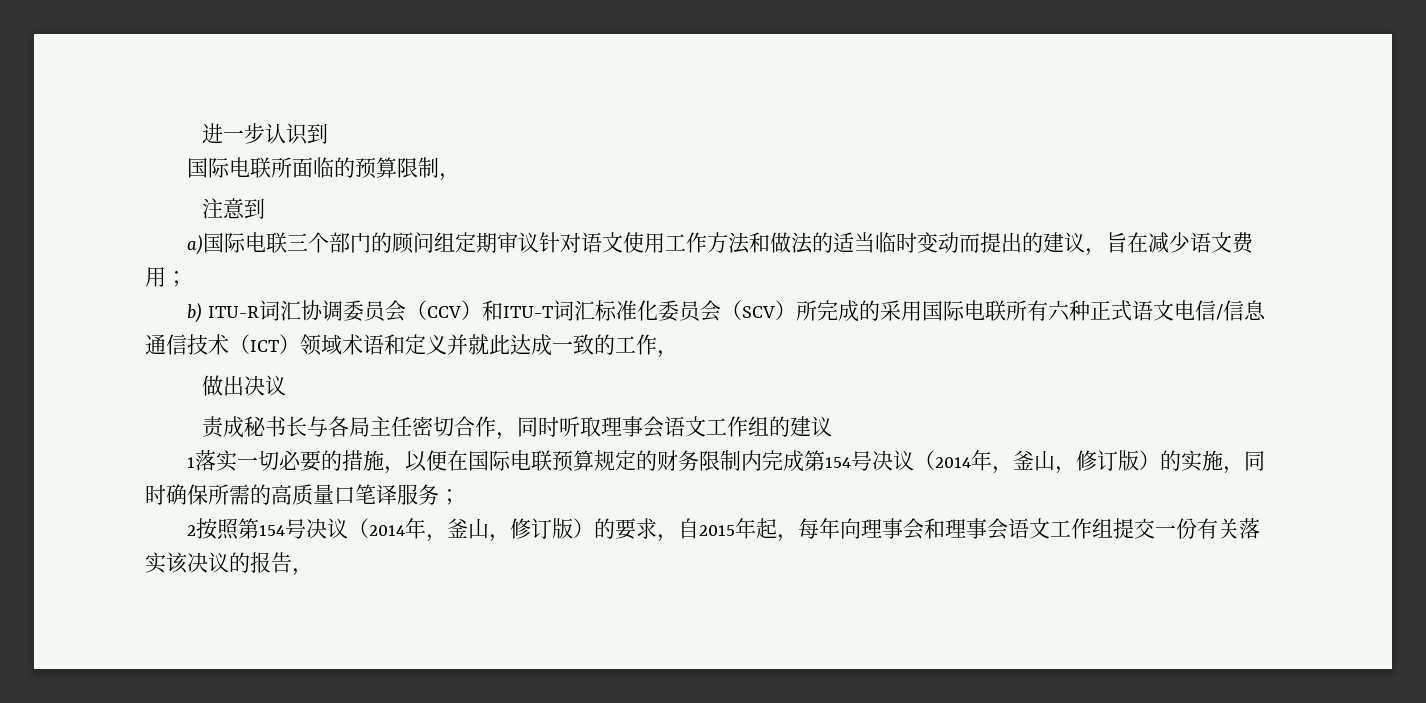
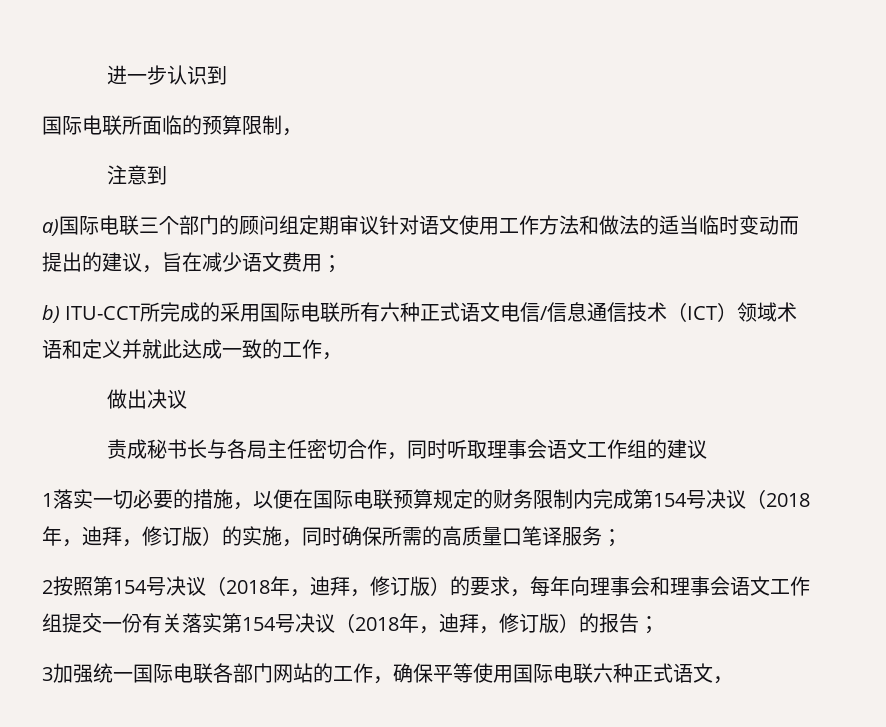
- b) ITU-R词汇协调委员会（CCV）和ITU-T词汇标准化委员会（SCV）所完成的采用国际电联所有六种正式语文电信/信息通信技术（ICT）领域术语和定义并就此达成一致的工作，
+ b) ITU-CCT所完成的采用国际电联所有六种正式语文电信/信息通信技术（ICT）领域术语和定义并就此达成一致的工作，
- 1落实一切必要的措施，以便在国际电联预算规定的财务限制内完成第154号决议（2014年，釜山，修订版）的实施，同时确保所需的高质量口笔译服务；
+ 1落实一切必要的措施，以便在国际电联预算规定的财务限制内完成第154号决议（2018年，迪拜，修订版）的实施，同时确保所需的高质量口笔译服务；
- 2按照第154号决议（2014年，釜山，修订版）的要求，自2015年起，每年向理事会和理事会语文工作组提交一份有关落实该决议的报告，
+ 2按照第154号决议（2018年，迪拜，修订版）的要求，每年向理事会和理事会语文工作组提交一份有关落实第154号决议（2018年，迪拜，修订版）的报告；
+ 3加强统一国际电联各部门网站的工作，确保平等使用国际电联六种正式语文，

